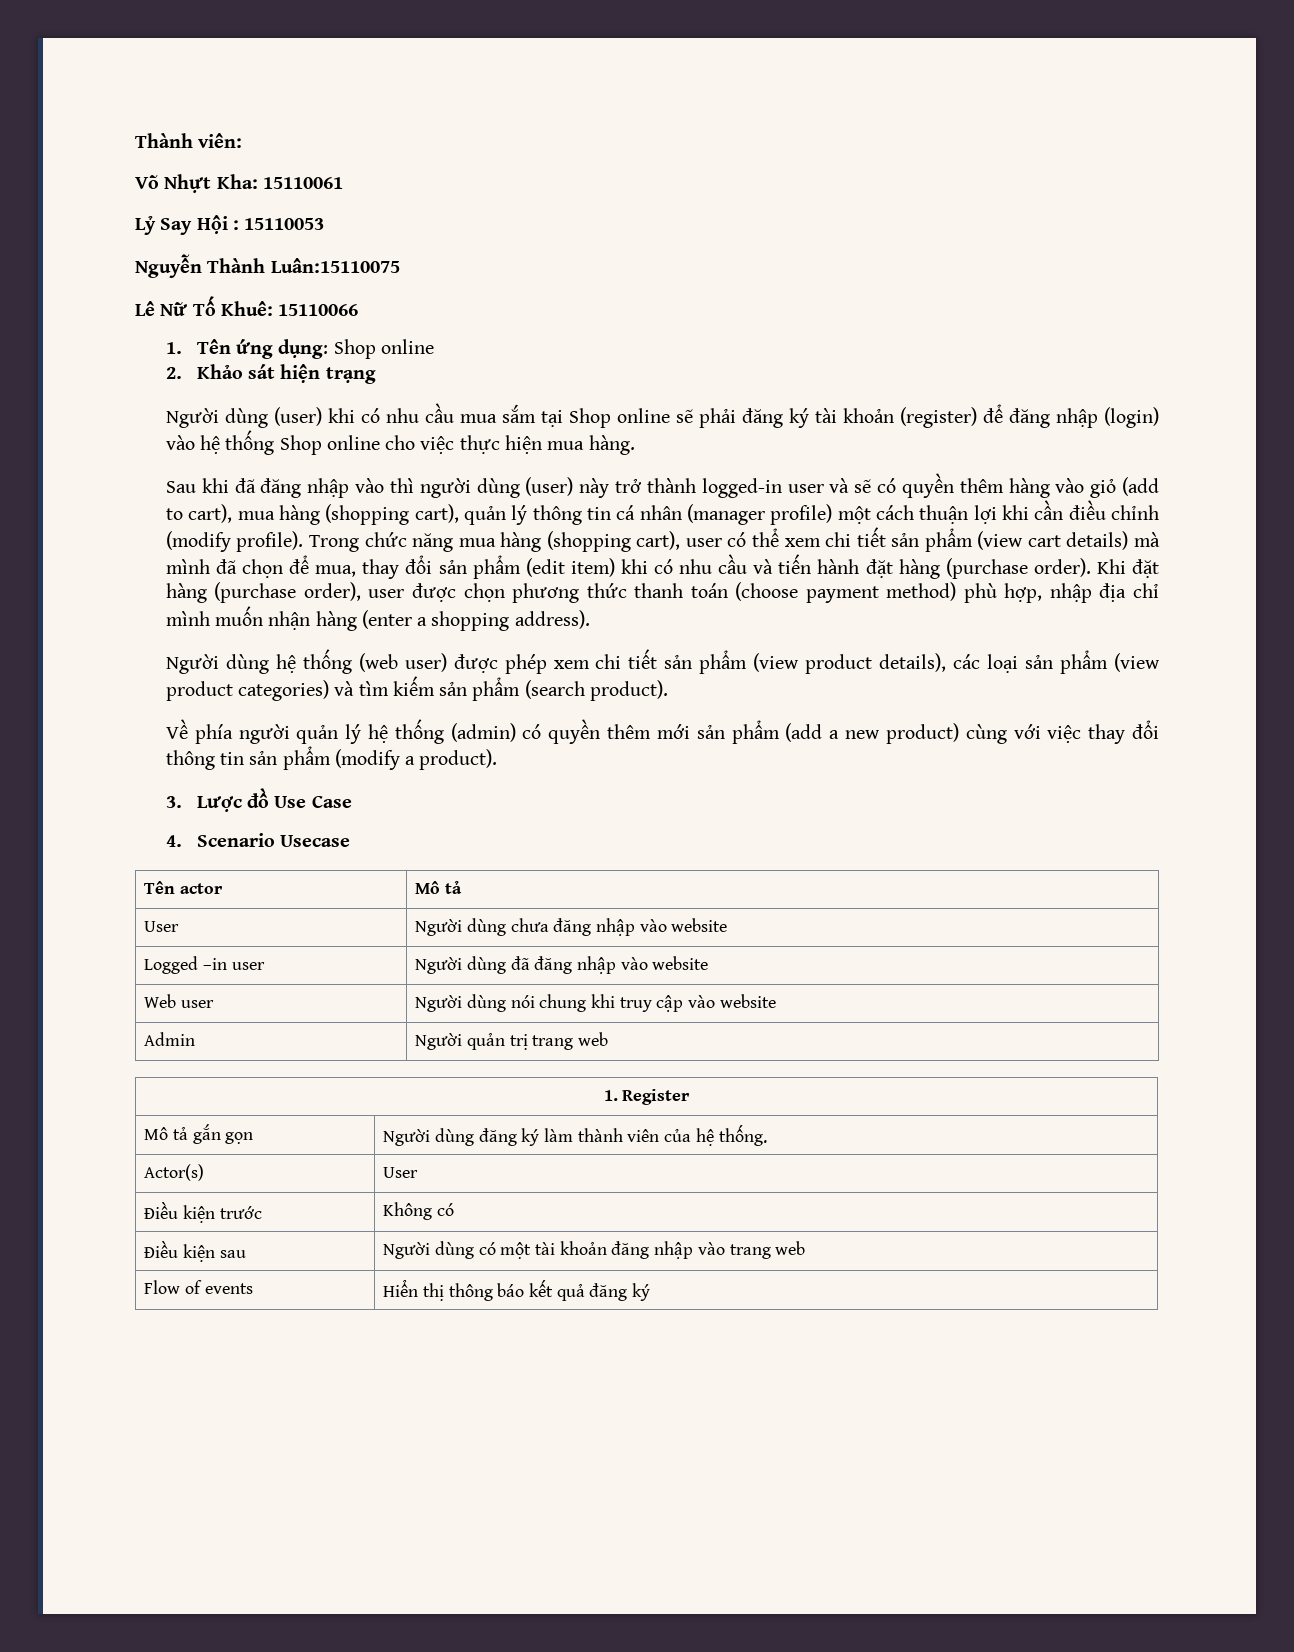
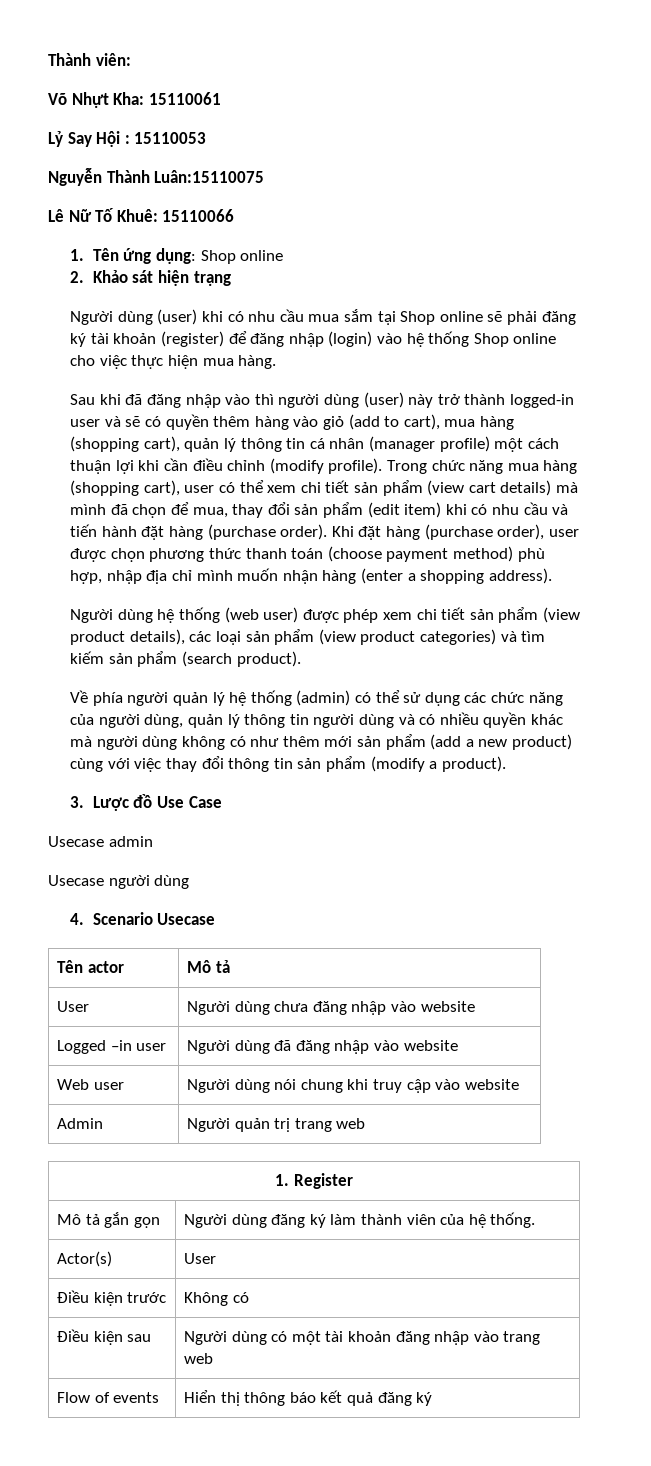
- Về phía người quản lý hệ thống (admin) có quyền thêm mới sản phẩm (add a new product) cùng với việc thay đổi thông tin sản phẩm (modify a product).
+ Về phía người quản lý hệ thống (admin) có thể sử dụng các chức năng của người dùng, quản lý thông tin người dùng và có nhiều quyền khác mà người dùng không có như thêm mới sản phẩm (add a new product) cùng với việc thay đổi thông tin sản phẩm (modify a product).
+ Usecase admin
+ Usecase người dùng

